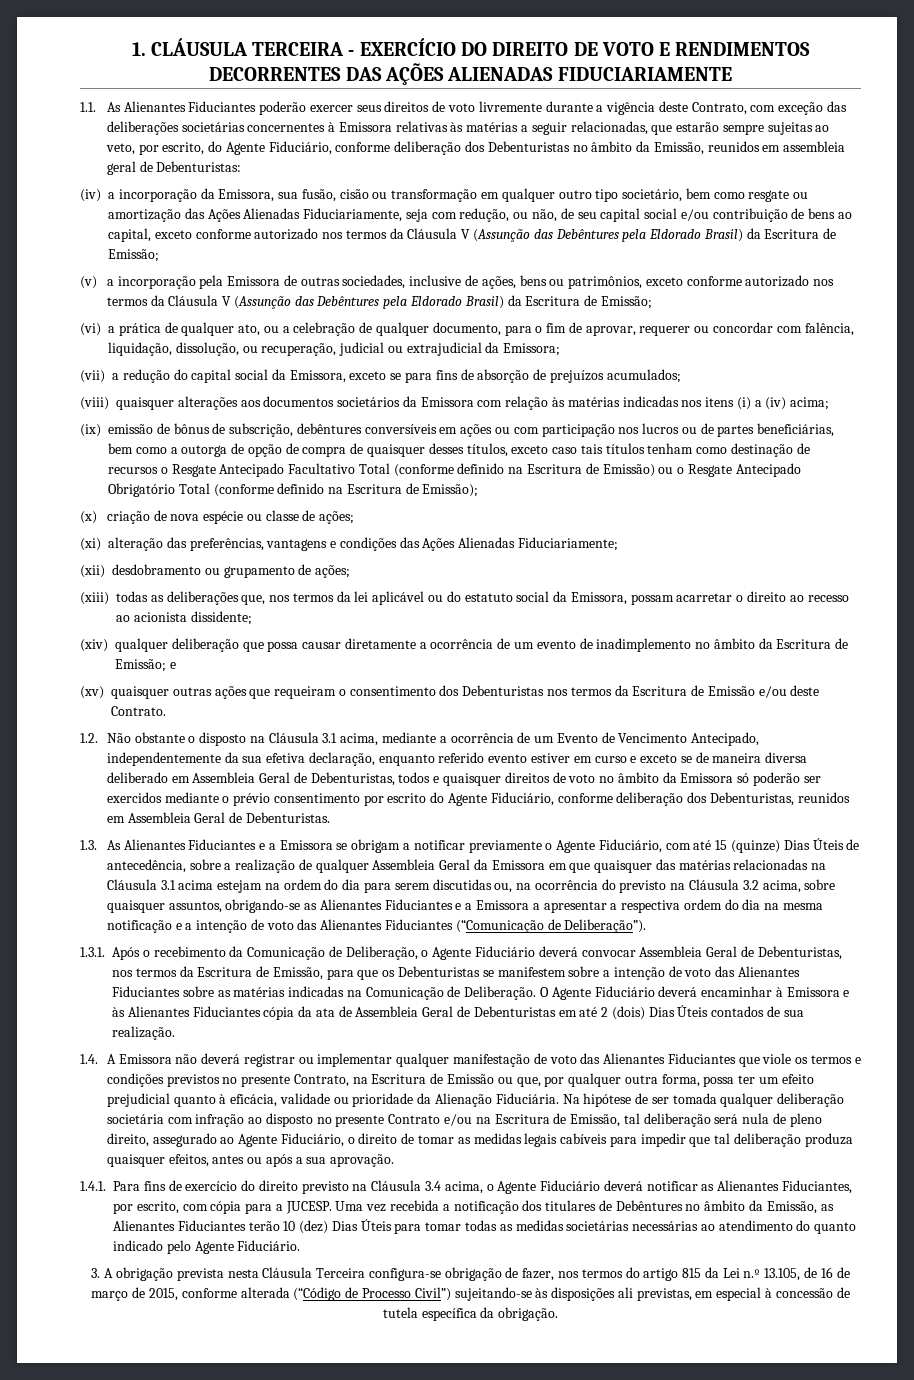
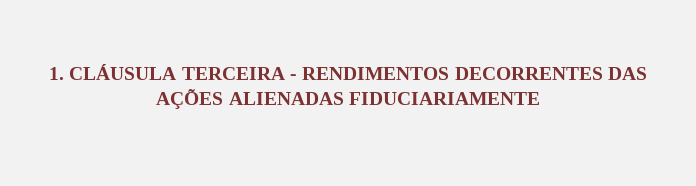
- 1. CLÁUSULA TERCEIRA - EXERCÍCIO DO DIREITO DE VOTO E RENDIMENTOS DECORRENTES DAS AÇÕES ALIENADAS FIDUCIARIAMENTE
+ 1. CLÁUSULA TERCEIRA - RENDIMENTOS DECORRENTES DAS AÇÕES ALIENADAS FIDUCIARIAMENTE
- 1.1. As Alienantes Fiduciantes poderão exercer seus direitos de voto livremente durante a vigência deste Contrato, com exceção das deliberações societárias concernentes à Emissora relativas às matérias a seguir relacionadas, que estarão sempre sujeitas ao veto, por escrito, do Agente Fiduciário, conforme deliberação dos Debenturistas no âmbito da Emissão, reunidos em assembleia geral de Debenturistas:
- (iv) a incorporação da Emissora, sua fusão, cisão ou transformação em qualquer outro tipo societário, bem como resgate ou amortização das Ações Alienadas Fiduciariamente, seja com redução, ou não, de seu capital social e/ou contribuição de bens ao capital, exceto conforme autorizado nos termos da Cláusula V (Assunção das Debêntures pela Eldorado Brasil) da Escritura de Emissão;
- (v) a incorporação pela Emissora de outras sociedades, inclusive de ações, bens ou patrimônios, exceto conforme autorizado nos termos da Cláusula V (Assunção das Debêntures pela Eldorado Brasil) da Escritura de Emissão;
- (vi) a prática de qualquer ato, ou a celebração de qualquer documento, para o fim de aprovar, requerer ou concordar com falência, liquidação, dissolução, ou recuperação, judicial ou extrajudicial da Emissora;
- (vii) a redução do capital social da Emissora, exceto se para fins de absorção de prejuízos acumulados;
- (viii) quaisquer alterações aos documentos societários da Emissora com relação às matérias indicadas nos itens (i) a (iv) acima;
- (ix) emissão de bônus de subscrição, debêntures conversíveis em ações ou com participação nos lucros ou de partes beneficiárias, bem como a outorga de opção de compra de quaisquer desses títulos, exceto caso tais títulos tenham como destinação de recursos o Resgate Antecipado Facultativo Total (conforme definido na Escritura de Emissão) ou o Resgate Antecipado Obrigatório Total (conforme definido na Escritura de Emissão);
- (x) criação de nova espécie ou classe de ações;
- (xi) alteração das preferências, vantagens e condições das Ações Alienadas Fiduciariamente;
- (xii) desdobramento ou grupamento de ações;
- (xiii) todas as deliberações que, nos termos da lei aplicável ou do estatuto social da Emissora, possam acarretar o direito ao recesso ao acionista dissidente;
- (xiv) qualquer deliberação que possa causar diretamente a ocorrência de um evento de inadimplemento no âmbito da Escritura de Emissão; e
- (xv) quaisquer outras ações que requeiram o consentimento dos Debenturistas nos termos da Escritura de Emissão e/ou deste Contrato.
- 1.2. Não obstante o disposto na Cláusula 3.1 acima, mediante a ocorrência de um Evento de Vencimento Antecipado, independentemente da sua efetiva declaração, enquanto referido evento estiver em curso e exceto se de maneira diversa deliberado em Assembleia Geral de Debenturistas, todos e quaisquer direitos de voto no âmbito da Emissora só poderão ser exercidos mediante o prévio consentimento por escrito do Agente Fiduciário, conforme deliberação dos Debenturistas, reunidos em Assembleia Geral de Debenturistas.
- 1.3. As Alienantes Fiduciantes e a Emissora se obrigam a notificar previamente o Agente Fiduciário, com até 15 (quinze) Dias Úteis de antecedência, sobre a realização de qualquer Assembleia Geral da Emissora em que quaisquer das matérias relacionadas na Cláusula 3.1 acima estejam na ordem do dia para serem discutidas ou, na ocorrência do previsto na Cláusula 3.2 acima, sobre quaisquer assuntos, obrigando-se as Alienantes Fiduciantes e a Emissora a apresentar a respectiva ordem do dia na mesma notificação e a intenção de voto das Alienantes Fiduciantes (“Comunicação de Deliberação”).
- 1.3.1. Após o recebimento da Comunicação de Deliberação, o Agente Fiduciário deverá convocar Assembleia Geral de Debenturistas, nos termos da Escritura de Emissão, para que os Debenturistas se manifestem sobre a intenção de voto das Alienantes Fiduciantes sobre as matérias indicadas na Comunicação de Deliberação. O Agente Fiduciário deverá encaminhar à Emissora e às Alienantes Fiduciantes cópia da ata de Assembleia Geral de Debenturistas em até 2 (dois) Dias Úteis contados de sua realização.
- 1.4. A Emissora não deverá registrar ou implementar qualquer manifestação de voto das Alienantes Fiduciantes que viole os termos e condições previstos no presente Contrato, na Escritura de Emissão ou que, por qualquer outra forma, possa ter um efeito prejudicial quanto à eficácia, validade ou prioridade da Alienação Fiduciária. Na hipótese de ser tomada qualquer deliberação societária com infração ao disposto no presente Contrato e/ou na Escritura de Emissão, tal deliberação será nula de pleno direito, assegurado ao Agente Fiduciário, o direito de tomar as medidas legais cabíveis para impedir que tal deliberação produza quaisquer efeitos, antes ou após a sua aprovação.
- 1.4.1. Para fins de exercício do direito previsto na Cláusula 3.4 acima, o Agente Fiduciário deverá notificar as Alienantes Fiduciantes, por escrito, com cópia para a JUCESP. Uma vez recebida a notificação dos titulares de Debêntures no âmbito da Emissão, as Alienantes Fiduciantes terão 10 (dez) Dias Úteis para tomar todas as medidas societárias necessárias ao atendimento do quanto indicado pelo Agente Fiduciário.
- 3. A obrigação prevista nesta Cláusula Terceira configura-se obrigação de fazer, nos termos do artigo 815 da Lei n.º 13.105, de 16 de março de 2015, conforme alterada (“Código de Processo Civil”) sujeitando-se às disposições ali previstas, em especial à concessão de tutela específica da obrigação.

